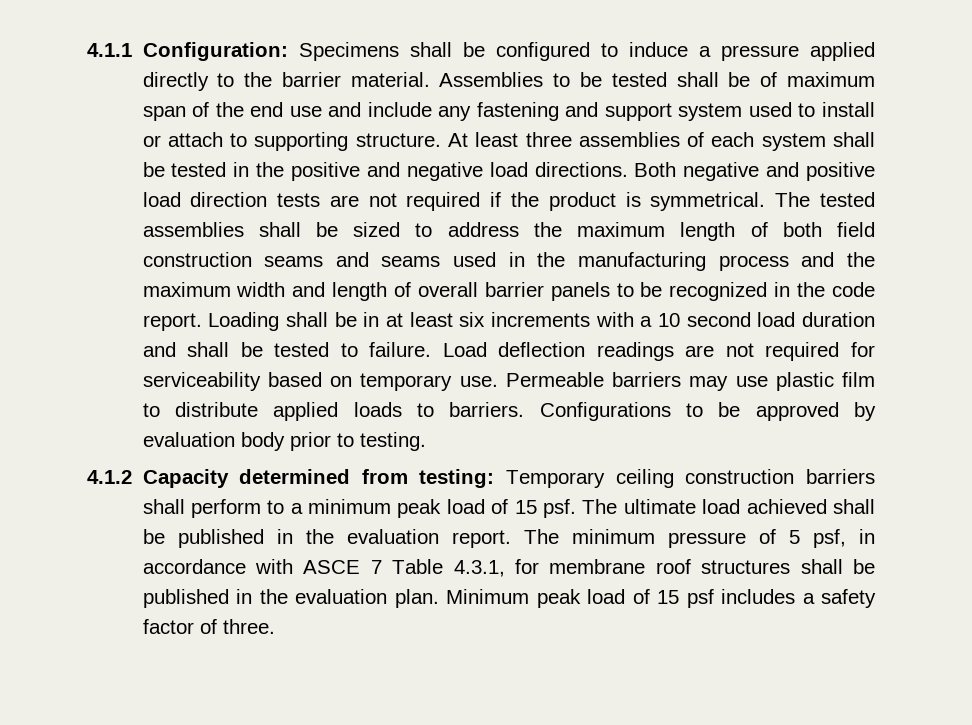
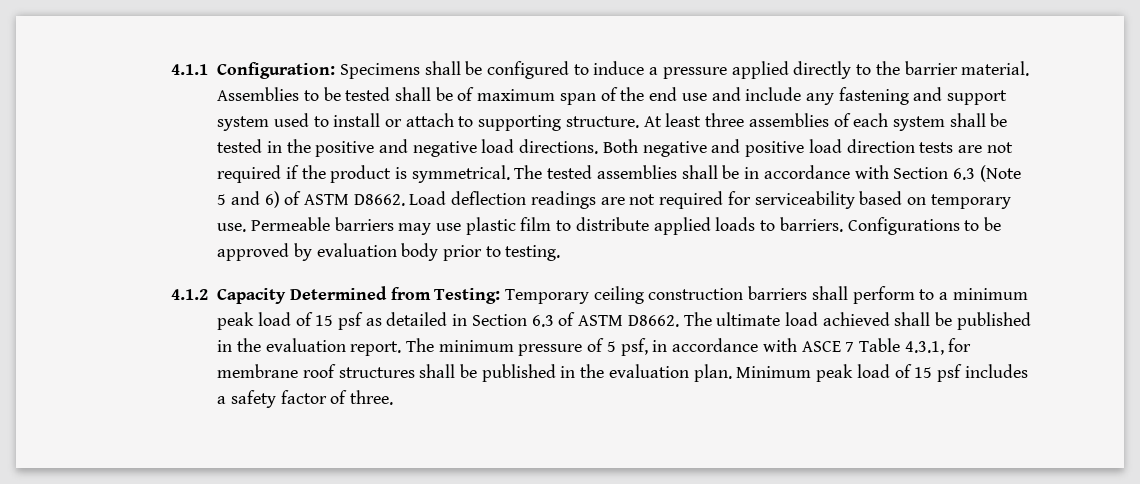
- The tested assemblies shall be sized to address the maximum length of both field construction seams and seams used in the manufacturing process and the maximum width and length of overall barrier panels to be recognized in the code report. Loading shall be in at least six increments with a 10 second load duration and shall be tested to failure.
+ The tested assemblies shall be in accordance with Section 6.3 (Note 5 and 6) of ASTM D8662.
- 4.1.2 Capacity determined from testing: Temporary ceiling construction barriers shall perform to a minimum peak load of 15 psf.
+ 4.1.2 Capacity Determined from Testing: Temporary ceiling construction barriers shall perform to a minimum peak load of 15 psf as detailed in Section 6.3 of ASTM D8662.

